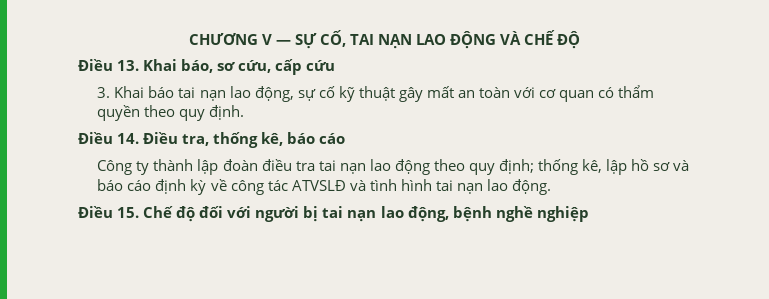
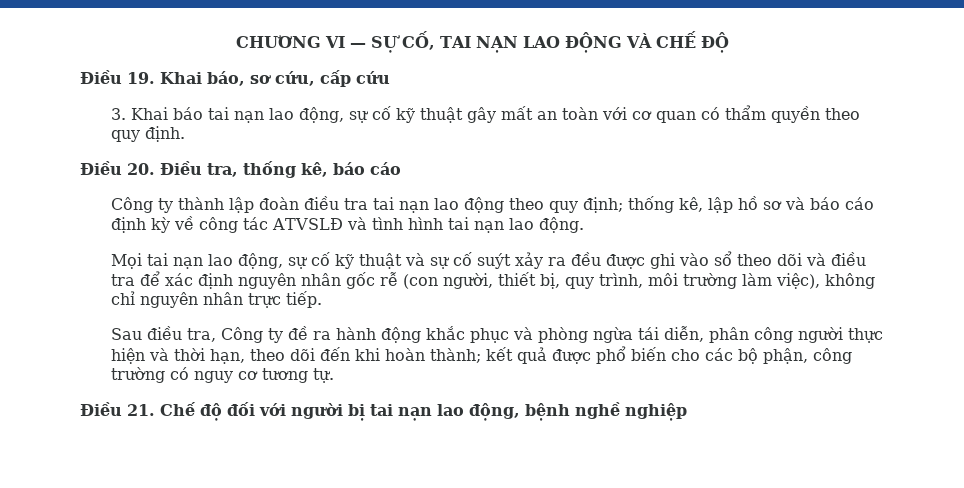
- CHƯƠNG V — SỰ CỐ, TAI NẠN LAO ĐỘNG VÀ CHẾ ĐỘ
+ CHƯƠNG VI — SỰ CỐ, TAI NẠN LAO ĐỘNG VÀ CHẾ ĐỘ
- Điều 13. Khai báo, sơ cứu, cấp cứu
+ Điều 19. Khai báo, sơ cứu, cấp cứu
- Điều 14. Điều tra, thống kê, báo cáo
+ Điều 20. Điều tra, thống kê, báo cáo
- Điều 15. Chế độ đối với người bị tai nạn lao động, bệnh nghề nghiệp
+ Mọi tai nạn lao động, sự cố kỹ thuật và sự cố suýt xảy ra đều được ghi vào sổ theo dõi và điều tra để xác định nguyên nhân gốc rễ (con người, thiết bị, quy trình, môi trường làm việc), không chỉ nguyên nhân trực tiếp.
+ Sau điều tra, Công ty đề ra hành động khắc phục và phòng ngừa tái diễn, phân công người thực hiện và thời hạn, theo dõi đến khi hoàn thành; kết quả được phổ biến cho các bộ phận, công trường có nguy cơ tương tự.
+ Điều 21. Chế độ đối với người bị tai nạn lao động, bệnh nghề nghiệp

